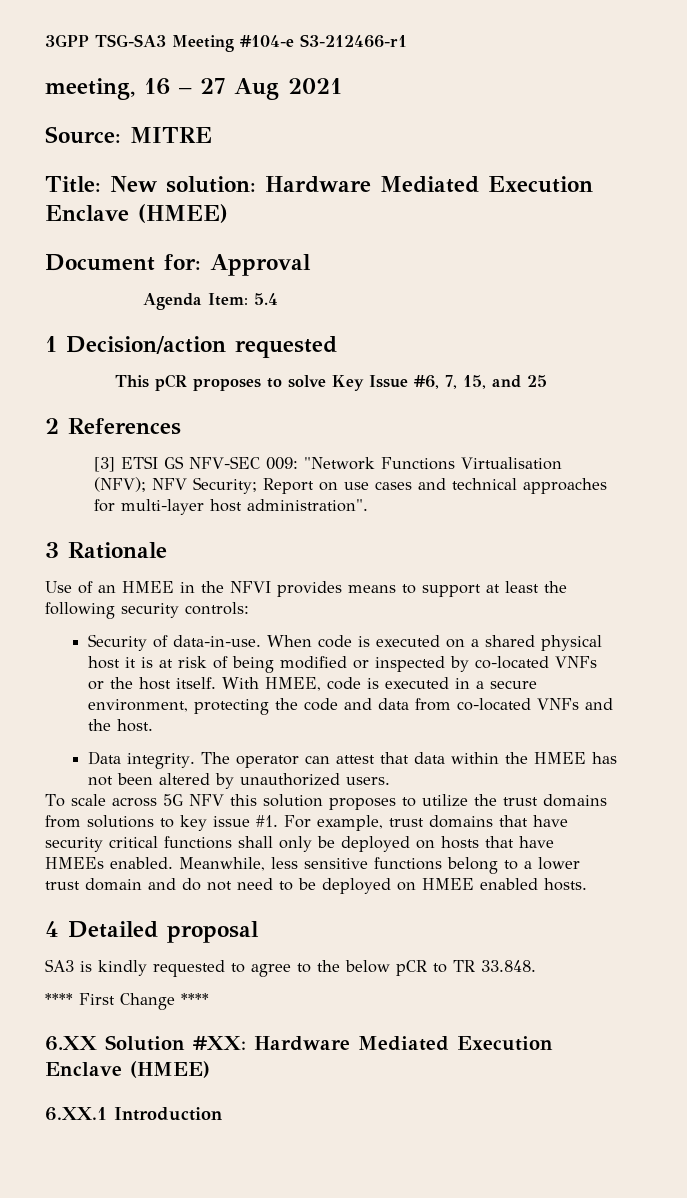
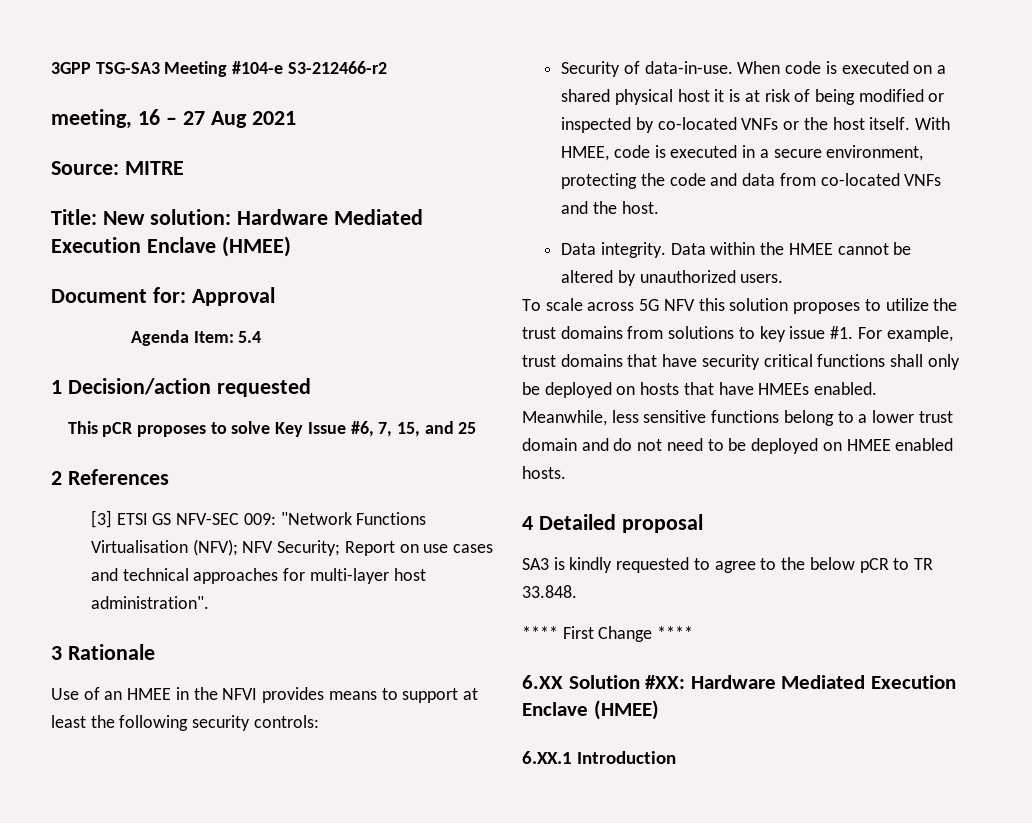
- 3GPP TSG-SA3 Meeting #104-e S3-212466-r1
+ 3GPP TSG-SA3 Meeting #104-e S3-212466-r2
- The operator can attest that data within the HMEE has not been altered by unauthorized users.
+ Data within the HMEE cannot be altered by unauthorized users.

